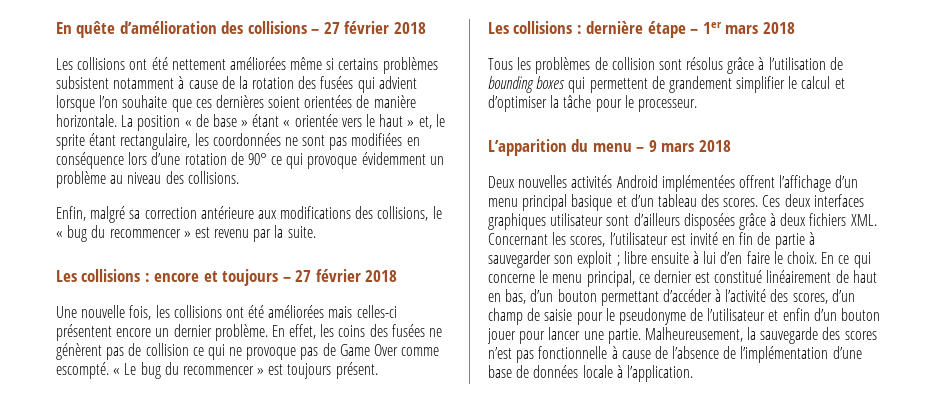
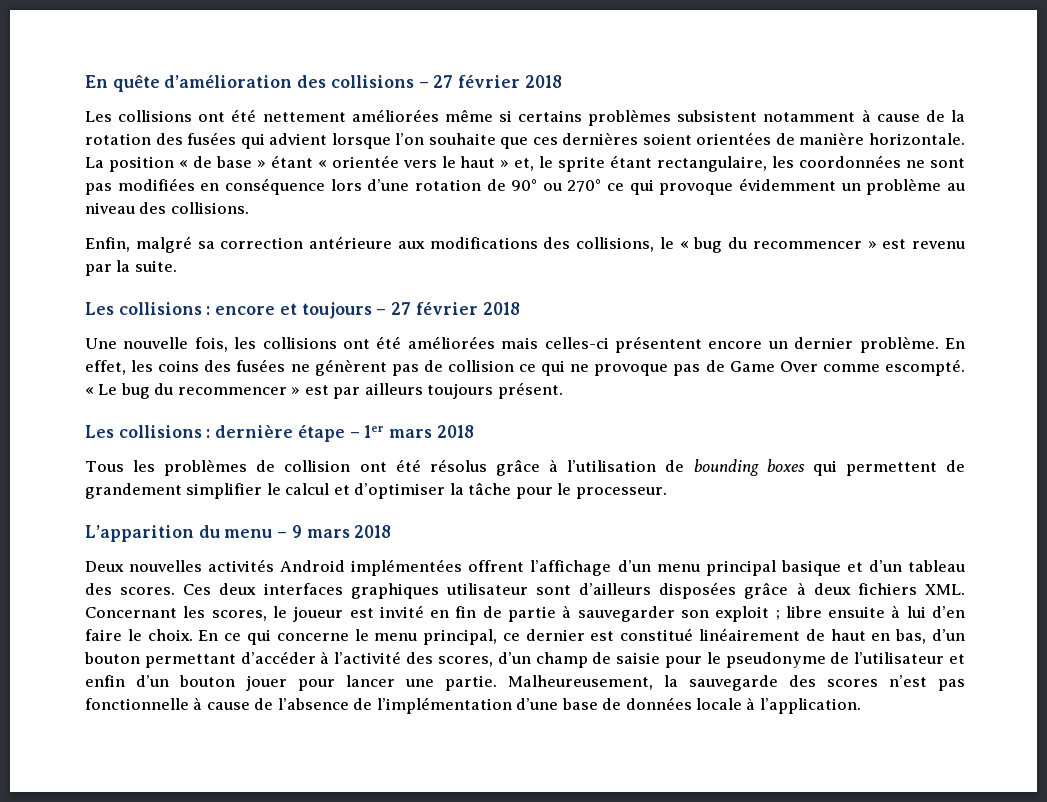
- La position « de base » étant « orientée vers le haut » et, le sprite étant rectangulaire, les coordonnées ne sont pas modifiées en conséquence lors d’une rotation de 90° ce qui provoque évidemment un problème au niveau des collisions.
+ La position « de base » étant « orientée vers le haut » et, le sprite étant rectangulaire, les coordonnées ne sont pas modifiées en conséquence lors d’une rotation de 90° ou 270° ce qui provoque évidemment un problème au niveau des collisions.
- « Le bug du recommencer » est toujours présent.
+ « Le bug du recommencer » est par ailleurs toujours présent.
- Tous les problèmes de collision sont résolus grâce à l’utilisation de bounding boxes qui permettent de grandement simplifier le calcul et d’optimiser la tâche pour le processeur.
+ Tous les problèmes de collision ont été résolus grâce à l’utilisation de bounding boxes qui permettent de grandement simplifier le calcul et d’optimiser la tâche pour le processeur.
- Ces deux interfaces graphiques utilisateur sont d’ailleurs disposées grâce à deux fichiers XML. Concernant les scores, l’utilisateur est invité en fin de partie à sauvegarder son exploit ; libre ensuite à lui d’en faire le choix.
+ Ces deux interfaces graphiques utilisateur sont d’ailleurs disposées grâce à deux fichiers XML. Concernant les scores, le joueur est invité en fin de partie à sauvegarder son exploit ; libre ensuite à lui d’en faire le choix.

